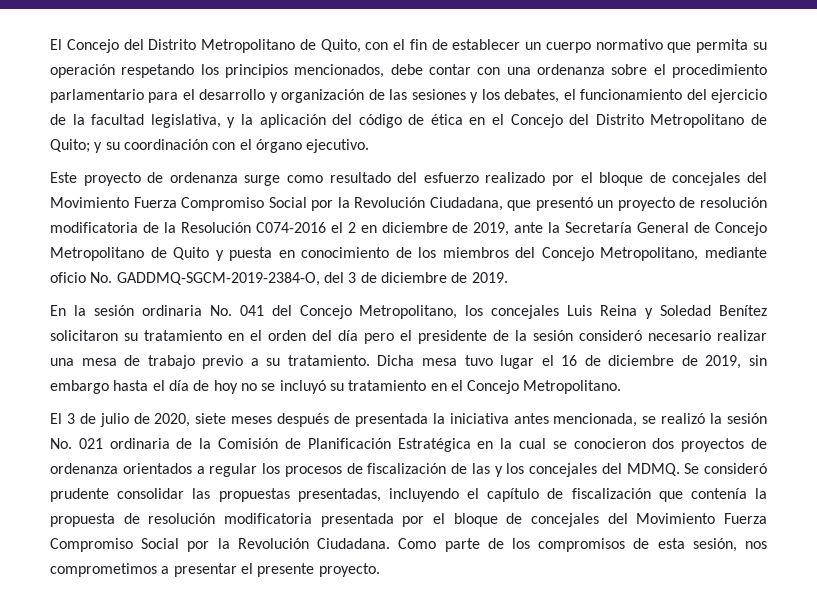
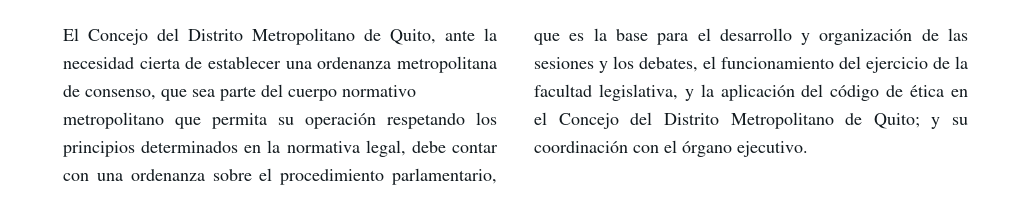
- El Concejo del Distrito Metropolitano de Quito, con el fin de establecer un cuerpo normativo que permita su operación respetando los principios mencionados, debe contar con una ordenanza sobre el procedimiento parlamentario para el desarrollo y organización de las sesiones y los debates, el funcionamiento del ejercicio de la facultad legislativa, y la aplicación del código de ética en el Concejo del Distrito Metropolitano de Quito;
+ El Concejo del Distrito Metropolitano de Quito, ante la necesidad cierta de establecer una ordenanza metropolitana de consenso, que sea parte del cuerpo normativo metropolitano que permita su operación respetando los principios determinados en la normativa legal, debe contar con una ordenanza sobre el procedimiento parlamentario, que es la base para el desarrollo y organización de las sesiones y los debates, el funcionamiento del ejercicio de la facultad legislativa, y la aplicación del código de ética en el Concejo del Distrito Metropolitano de Quito;
- Este proyecto de ordenanza surge como resultado del esfuerzo realizado por el bloque de concejales del Movimiento Fuerza Compromiso Social por la Revolución Ciudadana, que presentó un proyecto de resolución modificatoria de la Resolución C074-2016 el 2 en diciembre de 2019, ante la Secretaría General de Concejo Metropolitano de Quito y puesta en conocimiento de los miembros del Concejo Metropolitano, mediante oficio No. GADDMQ-SGCM-2019-2384-O, del 3 de diciembre de 2019.
- En la sesión ordinaria No. 041 del Concejo Metropolitano, los concejales Luis Reina y Soledad Benítez solicitaron su tratamiento en el orden del día pero el presidente de la sesión consideró necesario realizar una mesa de trabajo previo a su tratamiento. Dicha mesa tuvo lugar el 16 de diciembre de 2019, sin embargo hasta el día de hoy no se incluyó su tratamiento en el Concejo Metropolitano.
- El 3 de julio de 2020, siete meses después de presentada la iniciativa antes mencionada, se realizó la sesión No. 021 ordinaria de la Comisión de Planificación Estratégica en la cual se conocieron dos proyectos de ordenanza orientados a regular los procesos de fiscalización de las y los concejales del MDMQ. Se consideró prudente consolidar las propuestas presentadas, incluyendo el capítulo de fiscalización que contenía la propuesta de resolución modificatoria presentada por el bloque de concejales del Movimiento Fuerza Compromiso Social por la Revolución Ciudadana. Como parte de los compromisos de esta sesión, nos comprometimos a presentar el presente proyecto.

